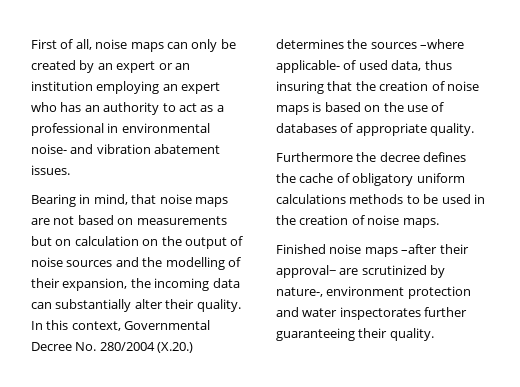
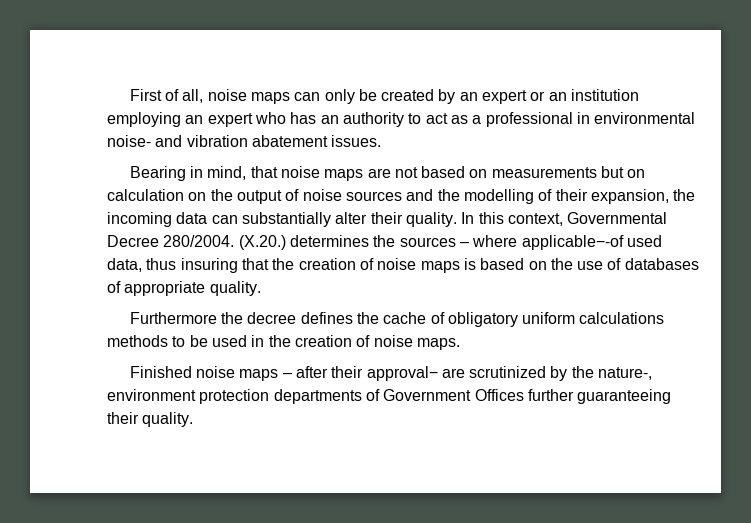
- In this context, Governmental Decree No. 280/2004 (X.20.) determines the sources –where applicable- of used data, thus insuring that the creation of noise maps is based on the use of databases of appropriate quality.
+ In this context, Governmental Decree 280/2004. (X.20.) determines the sources – where applicable−-of used data, thus insuring that the creation of noise maps is based on the use of databases of appropriate quality.
- Finished noise maps –after their approval− are scrutinized by nature-, environment protection and water inspectorates further guaranteeing their quality.
+ Finished noise maps – after their approval− are scrutinized by the nature-, environment protection departments of Government Offices further guaranteeing their quality.

